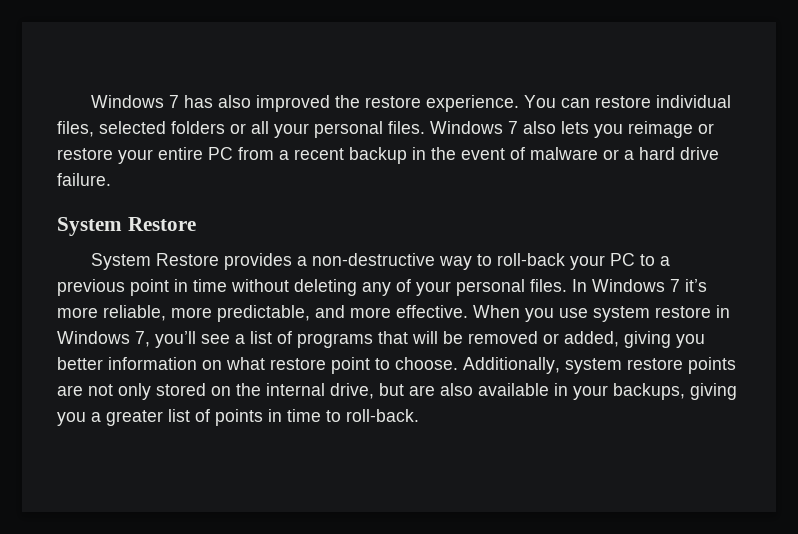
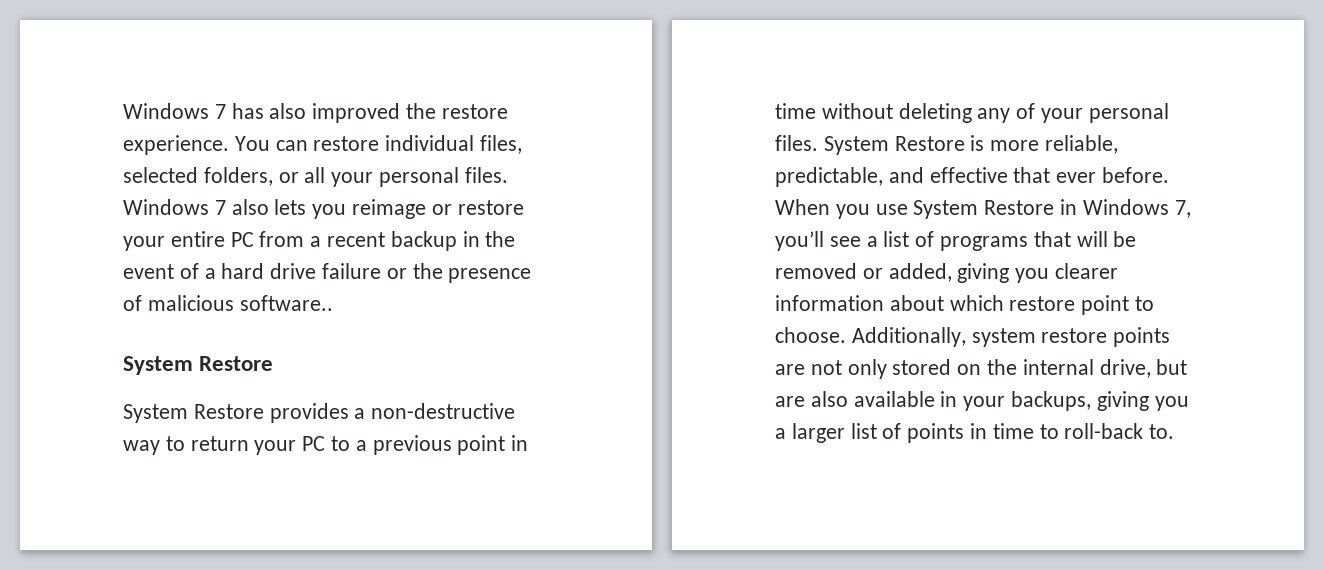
- You can restore individual files, selected folders or all your personal files.
+ You can restore individual files, selected folders, or all your personal files.
- Windows 7 also lets you reimage or restore your entire PC from a recent backup in the event of malware or a hard drive failure.
+ Windows 7 also lets you reimage or restore your entire PC from a recent backup in the event of a hard drive failure or the presence of malicious software..
- System Restore provides a non-destructive way to roll-back your PC to a previous point in time without deleting any of your personal files.
+ System Restore provides a non-destructive way to return your PC to a previous point in time without deleting any of your personal files.
- In Windows 7 it’s more reliable, more predictable, and more effective.
+ System Restore is more reliable, predictable, and effective that ever before.
- When you use system restore in Windows 7, you’ll see a list of programs that will be removed or added, giving you better information on what restore point to choose.
+ When you use System Restore in Windows 7, you’ll see a list of programs that will be removed or added, giving you clearer information about which restore point to choose.
- Additionally, system restore points are not only stored on the internal drive, but are also available in your backups, giving you a greater list of points in time to roll-back.
+ Additionally, system restore points are not only stored on the internal drive, but are also available in your backups, giving you a larger list of points in time to roll-back to.

